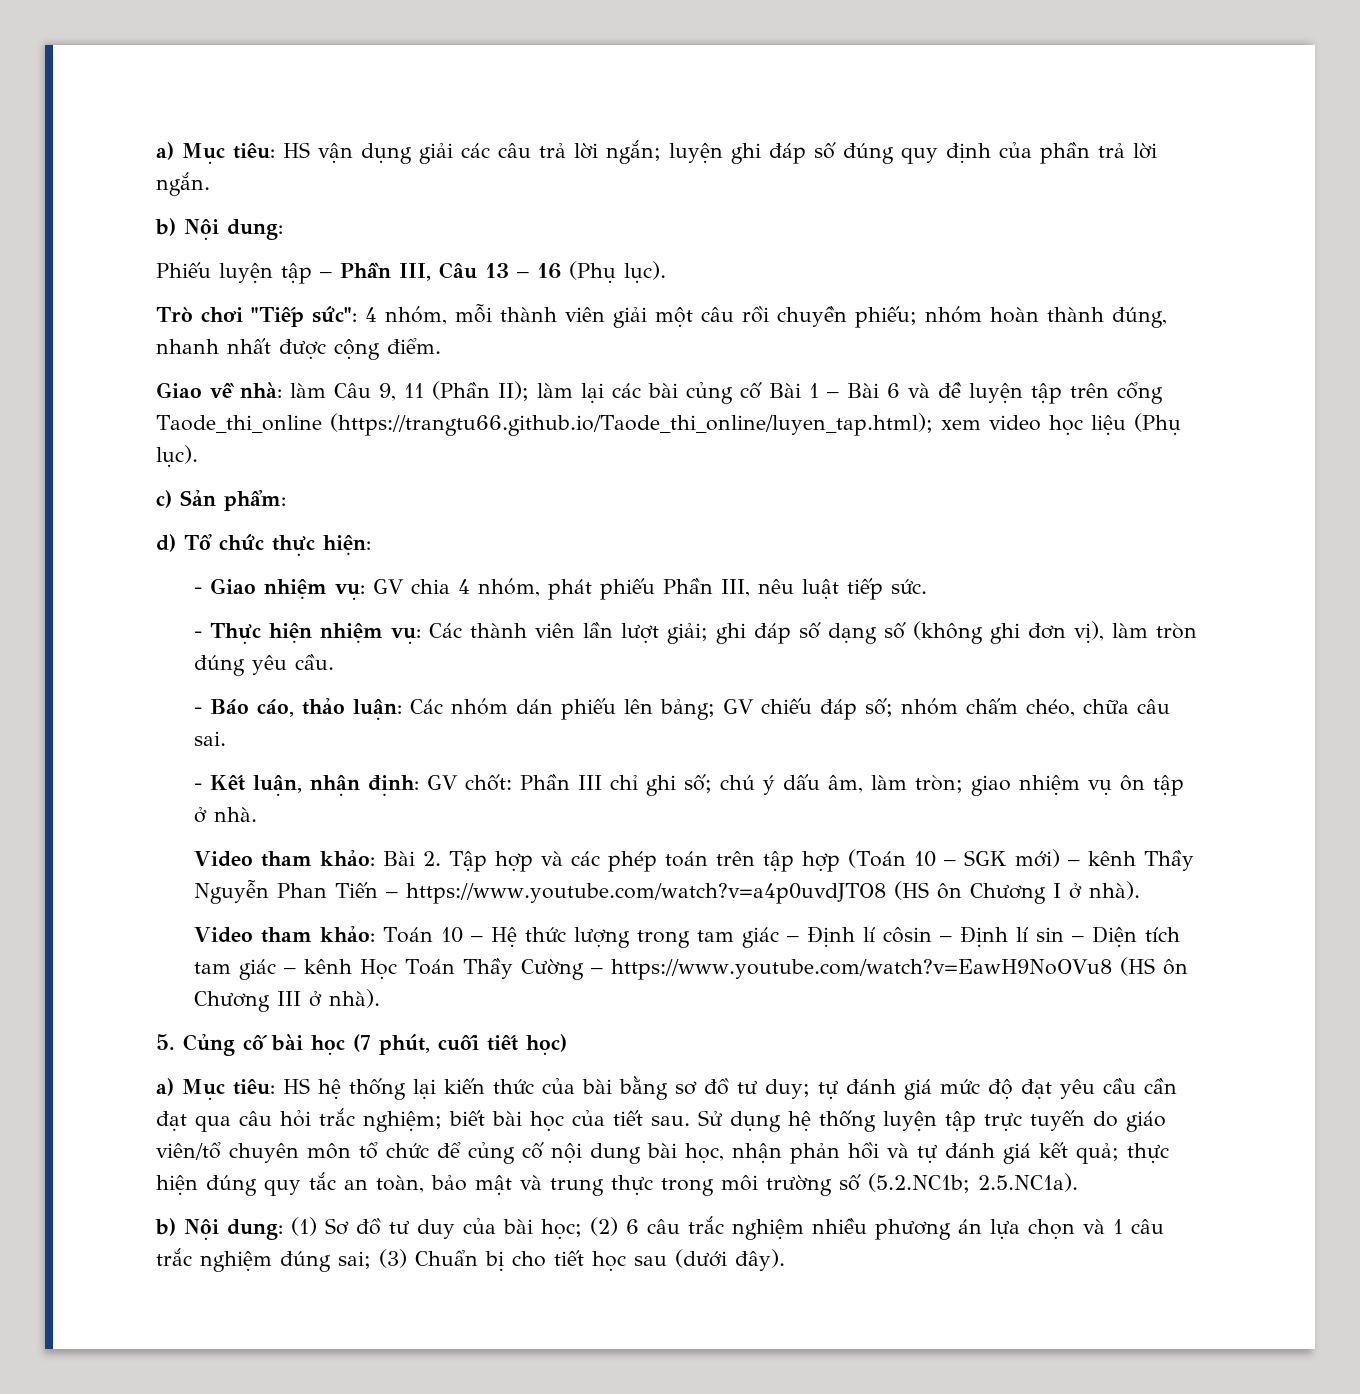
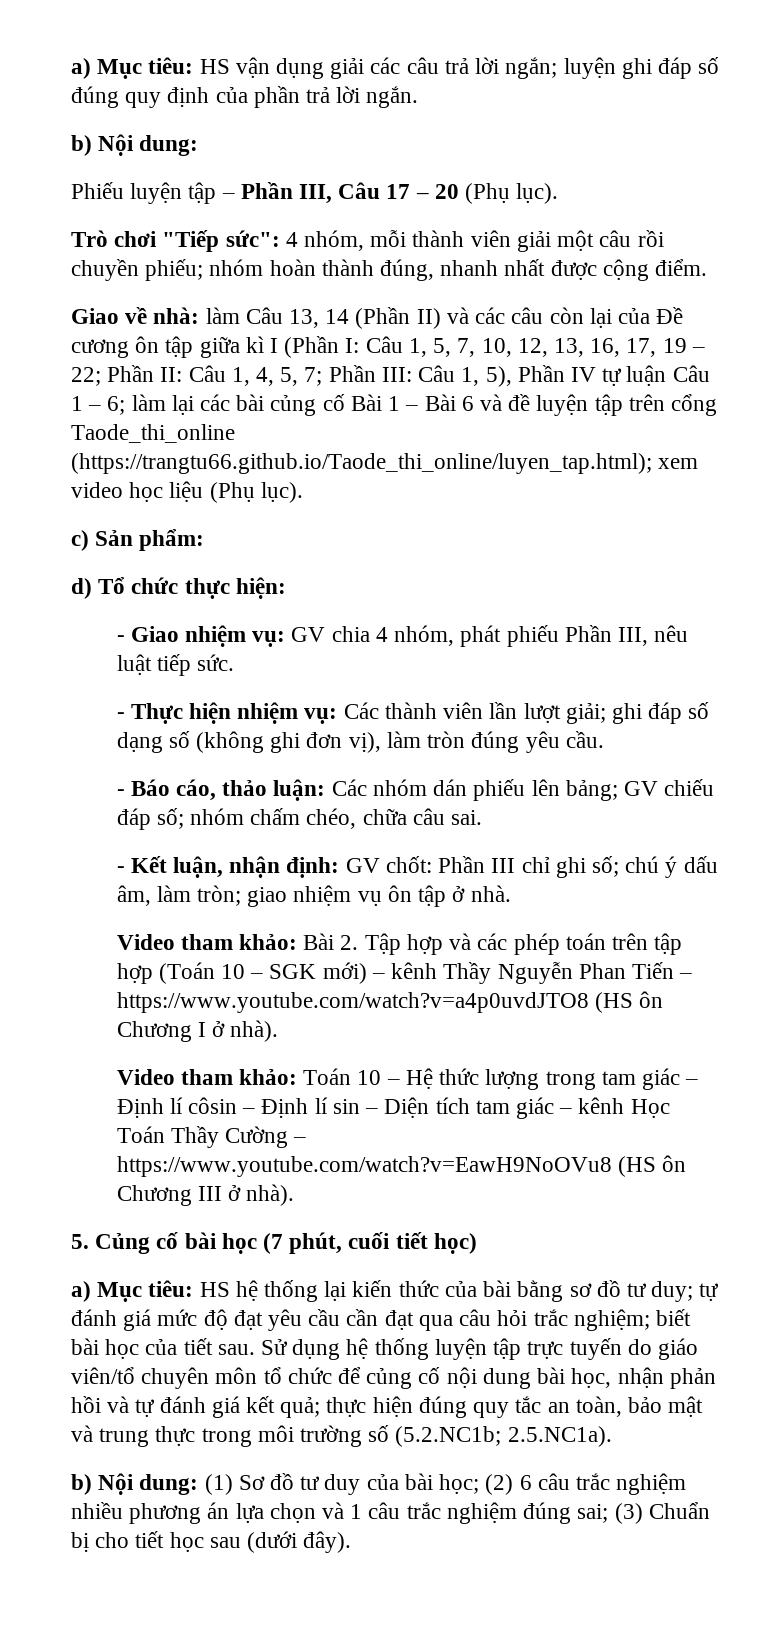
- Phiếu luyện tập – Phần III, Câu 13 – 16 (Phụ lục).
+ Phiếu luyện tập – Phần III, Câu 17 – 20 (Phụ lục).
- Giao về nhà: làm Câu 9, 11 (Phần II); làm lại các bài củng cố Bài 1 – Bài 6 và đề luyện tập trên cổng Taode_thi_online (https://trangtu66.github.io/Taode_thi_online/luyen_tap.html); xem video học liệu (Phụ lục).
+ Giao về nhà: làm Câu 13, 14 (Phần II) và các câu còn lại của Đề cương ôn tập giữa kì I (Phần I: Câu 1, 5, 7, 10, 12, 13, 16, 17, 19 – 22; Phần II: Câu 1, 4, 5, 7; Phần III: Câu 1, 5), Phần IV tự luận Câu 1 – 6; làm lại các bài củng cố Bài 1 – Bài 6 và đề luyện tập trên cổng Taode_thi_online (https://trangtu66.github.io/Taode_thi_online/luyen_tap.html); xem video học liệu (Phụ lục).

